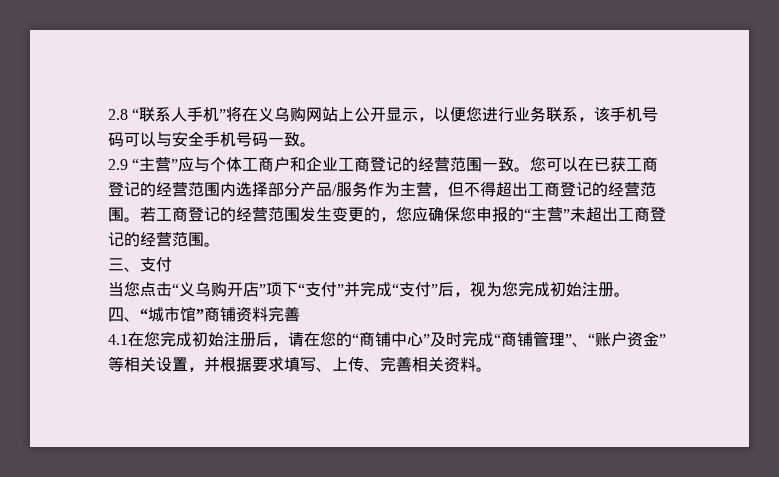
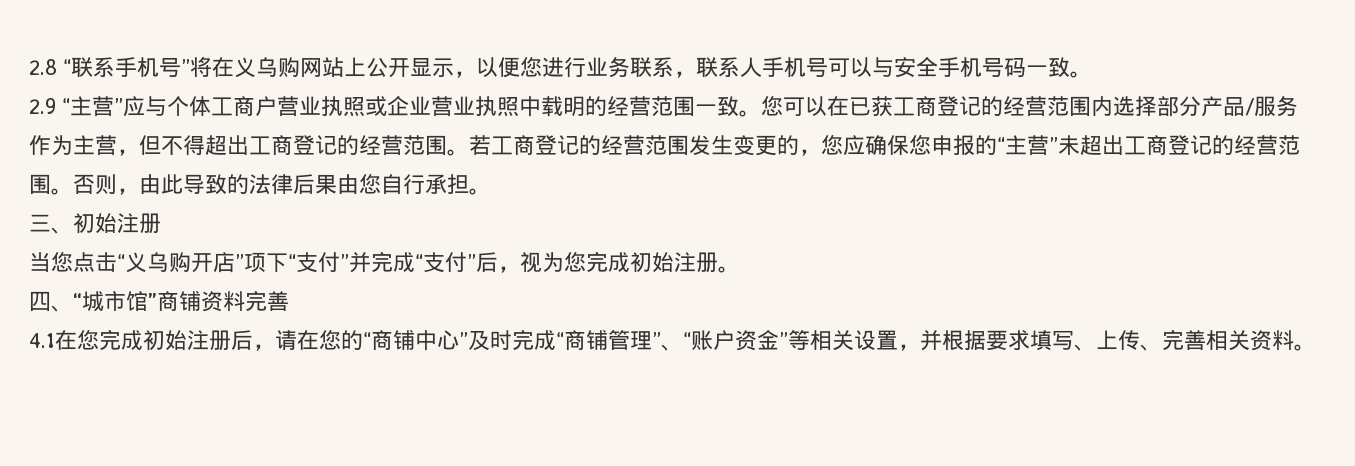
- 2.8 “联系人手机”将在义乌购网站上公开显示，以便您进行业务联系，该手机号码可以与安全手机号码一致。
+ 2.8 “联系手机号”将在义乌购网站上公开显示，以便您进行业务联系，联系人手机号可以与安全手机号码一致。
- 2.9 “主营”应与个体工商户和企业工商登记的经营范围一致。
+ 2.9 “主营”应与个体工商户营业执照或企业营业执照中载明的经营范围一致。
+ 否则，由此导致的法律后果由您自行承担。
- 三、支付
+ 三、初始注册

